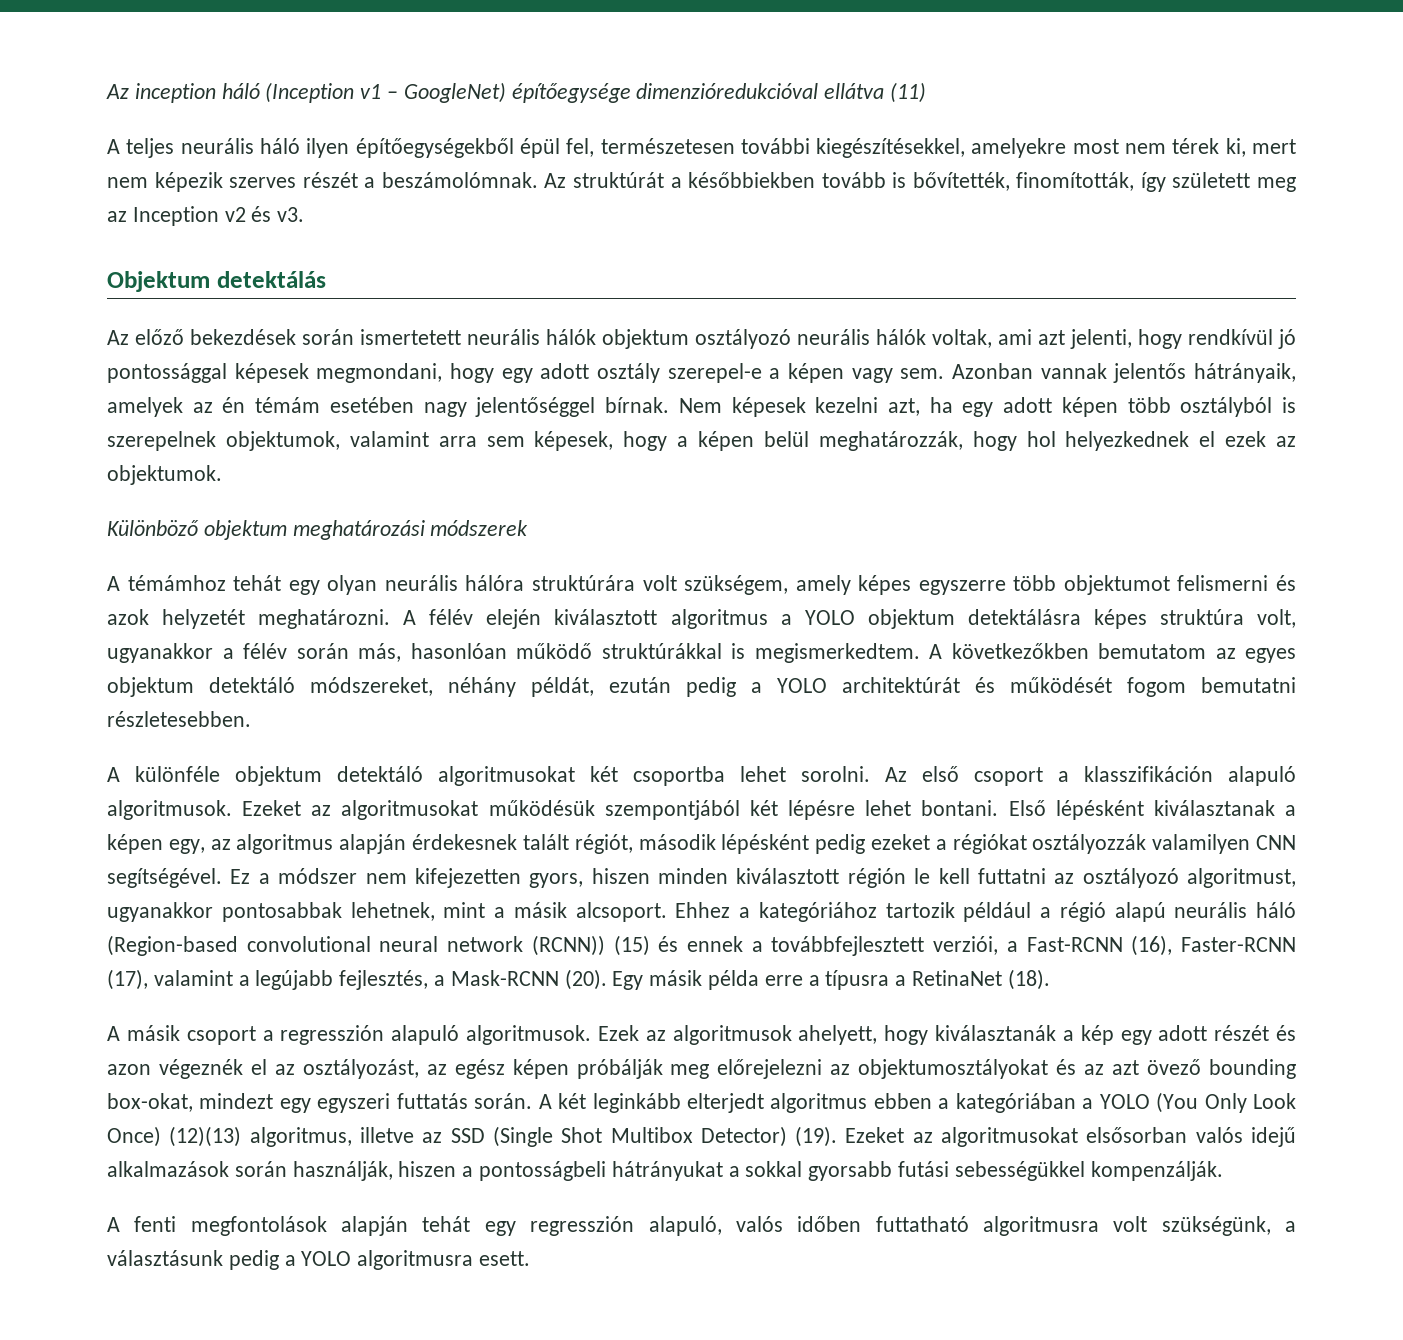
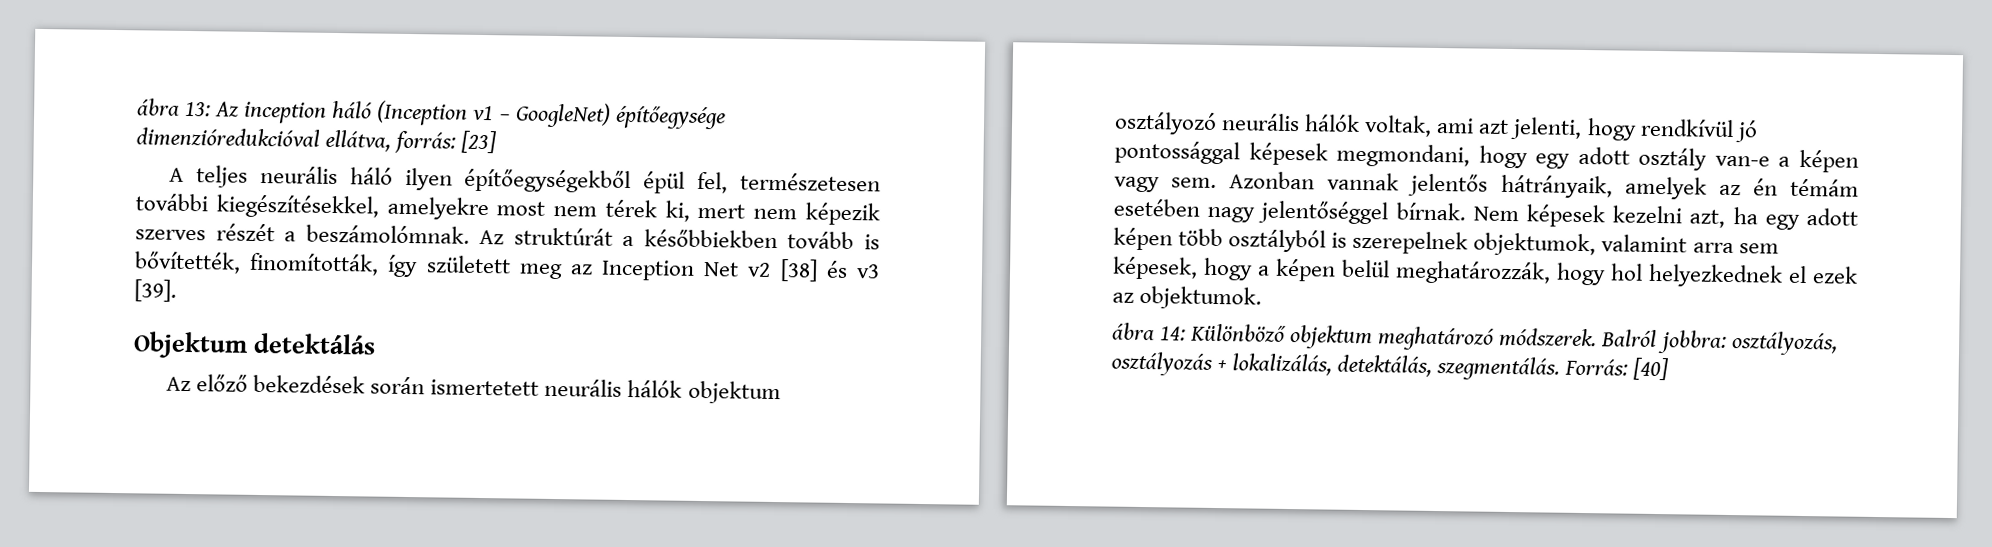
- Az inception háló (Inception v1 – GoogleNet) építőegysége dimenzióredukcióval ellátva (11)
+ ábra 13: Az inception háló (Inception v1 – GoogleNet) építőegysége dimenzióredukcióval ellátva, forrás: [23]
- Az struktúrát a későbbiekben tovább is bővítették, finomították, így született meg az Inception v2 és v3.
+ Az struktúrát a későbbiekben tovább is bővítették, finomították, így született meg az Inception Net v2 [38] és v3 [39].
- Az előző bekezdések során ismertetett neurális hálók objektum osztályozó neurális hálók voltak, ami azt jelenti, hogy rendkívül jó pontossággal képesek megmondani, hogy egy adott osztály szerepel-e a képen vagy sem.
+ Az előző bekezdések során ismertetett neurális hálók objektum osztályozó neurális hálók voltak, ami azt jelenti, hogy rendkívül jó pontossággal képesek megmondani, hogy egy adott osztály van-e a képen vagy sem.
- Különböző objektum meghatározási módszerek
- A témámhoz tehát egy olyan neurális hálóra struktúrára volt szükségem, amely képes egyszerre több objektumot felismerni és azok helyzetét meghatározni. A félév elején kiválasztott algoritmus a YOLO objektum detektálásra képes struktúra volt, ugyanakkor a félév során más, hasonlóan működő struktúrákkal is megismerkedtem. A következőkben bemutatom az egyes objektum detektáló módszereket, néhány példát, ezután pedig a YOLO architektúrát és működését fogom bemutatni részletesebben.
- A különféle objektum detektáló algoritmusokat két csoportba lehet sorolni. Az első csoport a klasszifikáción alapuló algoritmusok. Ezeket az algoritmusokat működésük szempontjából két lépésre lehet bontani. Első lépésként kiválasztanak a képen egy, az algoritmus alapján érdekesnek talált régiót, második lépésként pedig ezeket a régiókat osztályozzák valamilyen CNN segítségével. Ez a módszer nem kifejezetten gyors, hiszen minden kiválasztott régión le kell futtatni az osztályozó algoritmust, ugyanakkor pontosabbak lehetnek, mint a másik alcsoport. Ehhez a kategóriához tartozik például a régió alapú neurális háló (Region-based convolutional neural network (RCNN)) (15) és ennek a továbbfejlesztett verziói, a Fast-RCNN (16), Faster-RCNN (17), valamint a legújabb fejlesztés, a Mask-RCNN (20). Egy másik példa erre a típusra a RetinaNet (18).
- A másik csoport a regresszión alapuló algoritmusok. Ezek az algoritmusok ahelyett, hogy kiválasztanák a kép egy adott részét és azon végeznék el az osztályozást, az egész képen próbálják meg előrejelezni az objektumosztályokat és az azt övező bounding box-okat, mindezt egy egyszeri futtatás során. A két leginkább elterjedt algoritmus ebben a kategóriában a YOLO (You Only Look Once) (12)(13) algoritmus, illetve az SSD (Single Shot Multibox Detector) (19). Ezeket az algoritmusokat elsősorban valós idejű alkalmazások során használják, hiszen a pontosságbeli hátrányukat a sokkal gyorsabb futási sebességükkel kompenzálják.
- A fenti megfontolások alapján tehát egy regresszión alapuló, valós időben futtatható algoritmusra volt szükségünk, a választásunk pedig a YOLO algoritmusra esett.
+ ábra 14: Különböző objektum meghatározó módszerek. Balról jobbra: osztályozás, osztályozás + lokalizálás, detektálás, szegmentálás. Forrás: [40]

